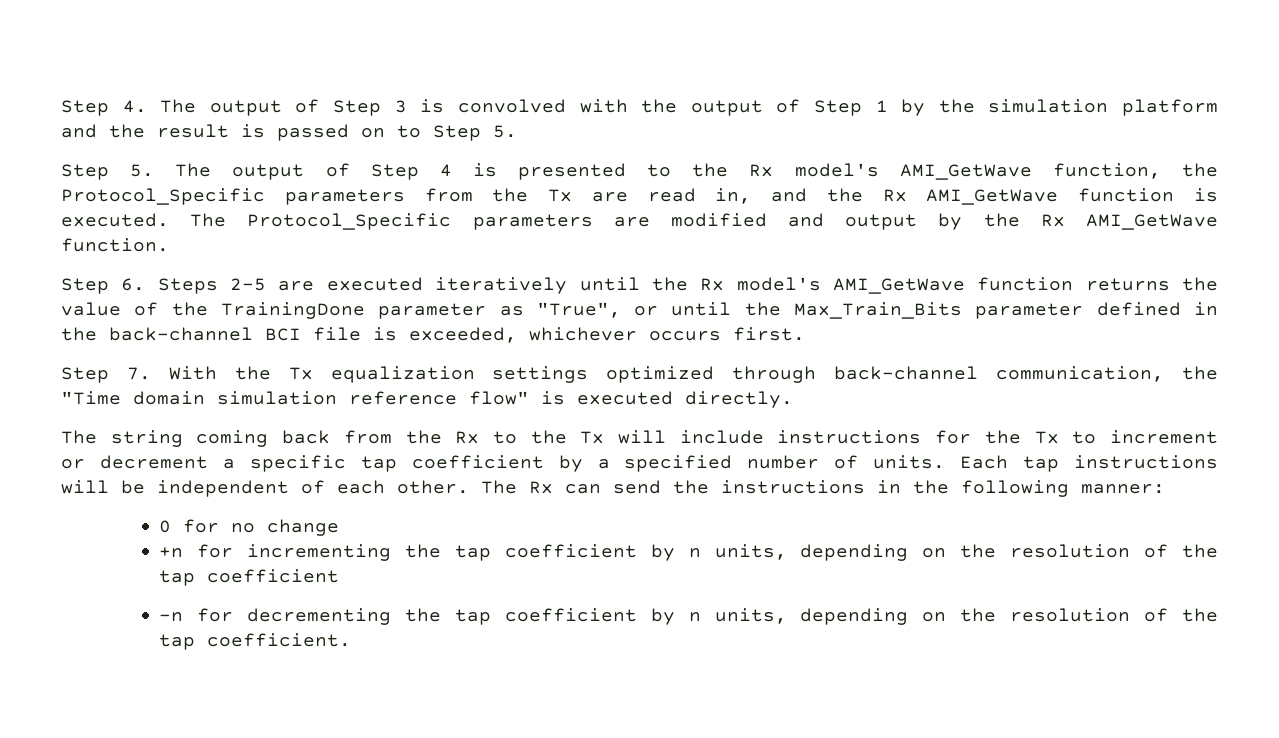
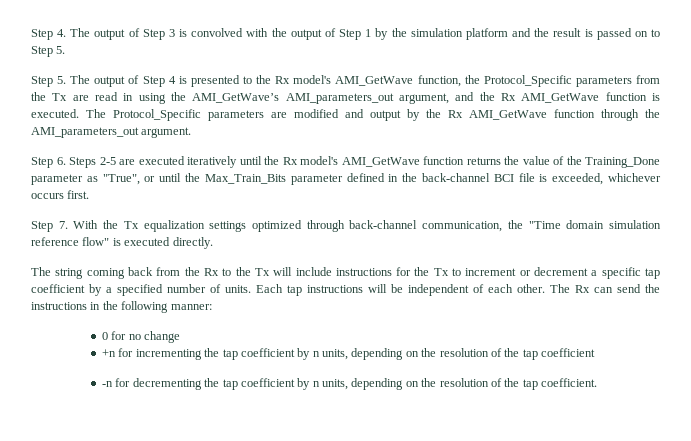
- Step 5. The output of Step 4 is presented to the Rx model's AMI_GetWave function, the Protocol_Specific parameters from the Tx are read in, and the Rx AMI_GetWave function is executed.
+ Step 5. The output of Step 4 is presented to the Rx model's AMI_GetWave function, the Protocol_Specific parameters from the Tx are read in using the AMI_GetWave’s AMI_parameters_out argument, and the Rx AMI_GetWave function is executed.
- The Protocol_Specific parameters are modified and output by the Rx AMI_GetWave function.
+ The Protocol_Specific parameters are modified and output by the Rx AMI_GetWave function through the AMI_parameters_out argument.
- Step 6. Steps 2-5 are executed iteratively until the Rx model's AMI_GetWave function returns the value of the TrainingDone parameter as "True", or until the Max_Train_Bits parameter defined in the back-channel BCI file is exceeded, whichever occurs first.
+ Step 6. Steps 2-5 are executed iteratively until the Rx model's AMI_GetWave function returns the value of the Training_Done parameter as "True", or until the Max_Train_Bits parameter defined in the back-channel BCI file is exceeded, whichever occurs first.

